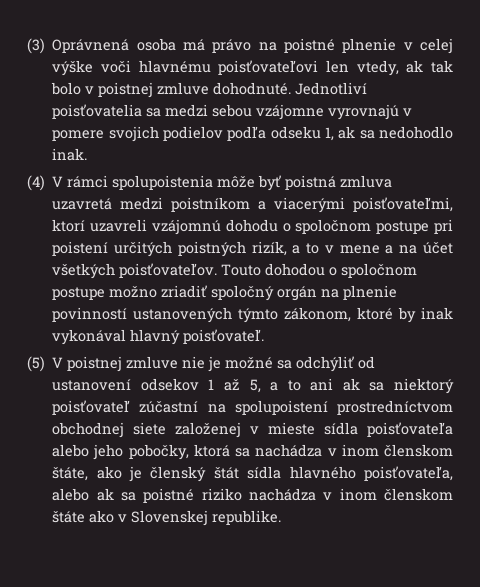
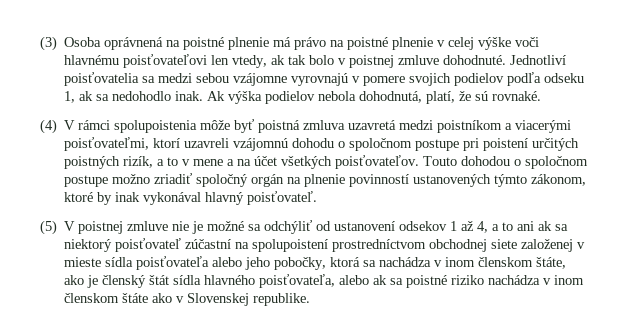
- (3) Oprávnená osoba má právo na poistné plnenie v celej výške voči hlavnému poisťovateľovi len vtedy, ak tak bolo v poistnej zmluve dohodnuté.
+ (3) Osoba oprávnená na poistné plnenie má právo na poistné plnenie v celej výške voči hlavnému poisťovateľovi len vtedy, ak tak bolo v poistnej zmluve dohodnuté.
+ Ak výška podielov nebola dohodnutá, platí, že sú rovnaké.
- (5) V poistnej zmluve nie je možné sa odchýliť od ustanovení odsekov 1 až 5, a to ani ak sa niektorý poisťovateľ zúčastní na spolupoistení prostredníctvom obchodnej siete založenej v mieste sídla poisťovateľa alebo jeho pobočky, ktorá sa nachádza v inom členskom štáte, ako je členský štát sídla hlavného poisťovateľa, alebo ak sa poistné riziko nachádza v inom členskom štáte ako v Slovenskej republike.
+ (5) V poistnej zmluve nie je možné sa odchýliť od ustanovení odsekov 1 až 4, a to ani ak sa niektorý poisťovateľ zúčastní na spolupoistení prostredníctvom obchodnej siete založenej v mieste sídla poisťovateľa alebo jeho pobočky, ktorá sa nachádza v inom členskom štáte, ako je členský štát sídla hlavného poisťovateľa, alebo ak sa poistné riziko nachádza v inom členskom štáte ako v Slovenskej republike.

